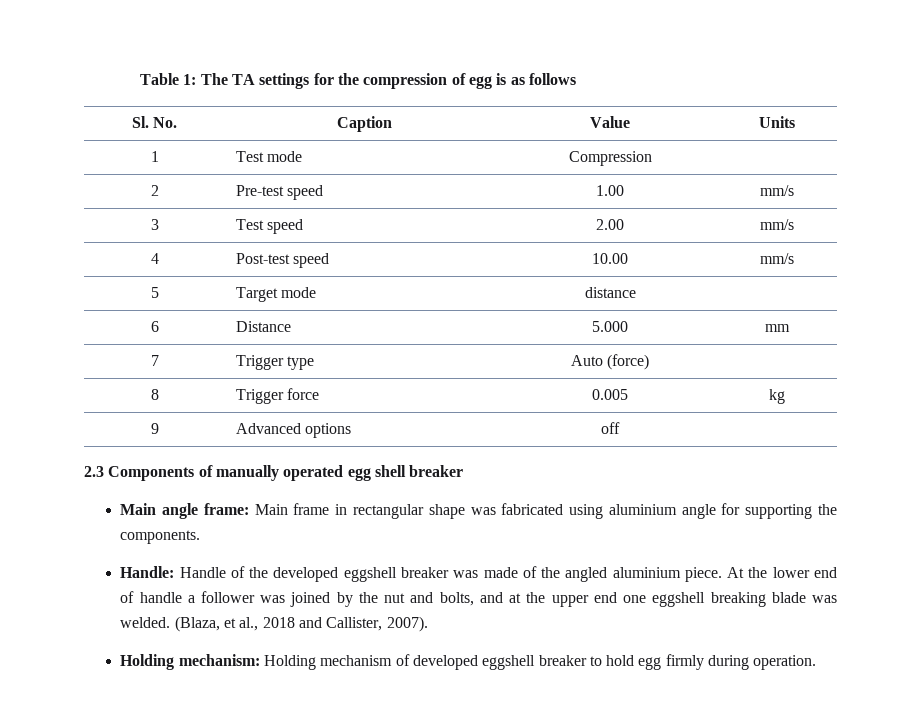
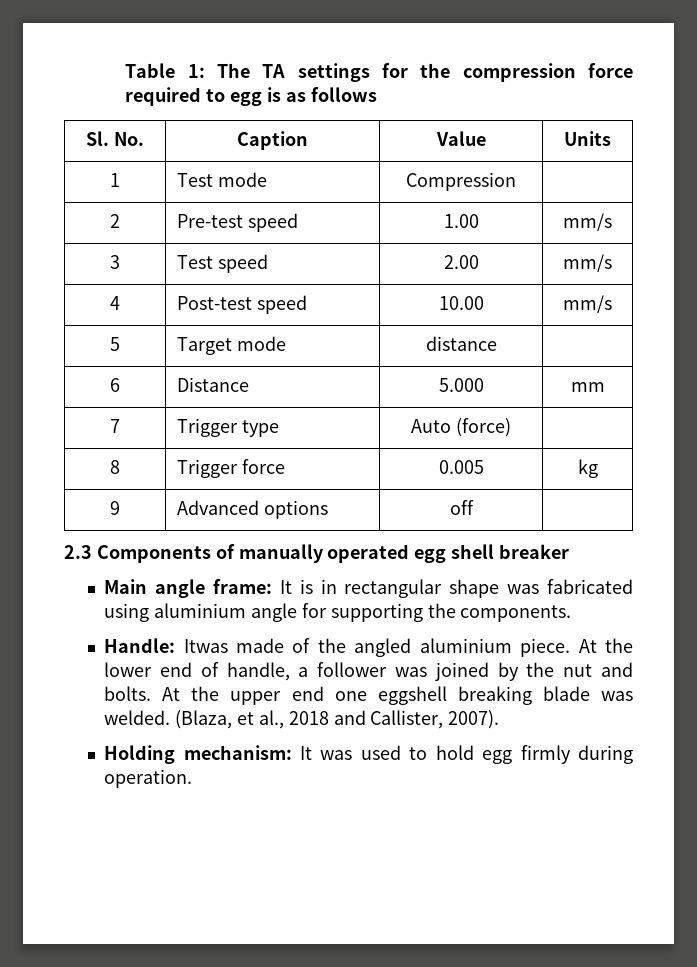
- Table 1: The TA settings for the compression of egg is as follows
+ Table 1: The TA settings for the compression force required to egg is as follows
- Main angle frame: Main frame in rectangular shape was fabricated using aluminium angle for supporting the components.
+ Main angle frame: It is in rectangular shape was fabricated using aluminium angle for supporting the components.
- Handle: Handle of the developed eggshell breaker was made of the angled aluminium piece.
+ Handle: Itwas made of the angled aluminium piece.
- At the lower end of handle a follower was joined by the nut and bolts, and at the upper end one eggshell breaking blade was welded.
+ At the lower end of handle, a follower was joined by the nut and bolts. At the upper end one eggshell breaking blade was welded.
- Holding mechanism: Holding mechanism of developed eggshell breaker to hold egg firmly during operation.
+ Holding mechanism: It was used to hold egg firmly during operation.

